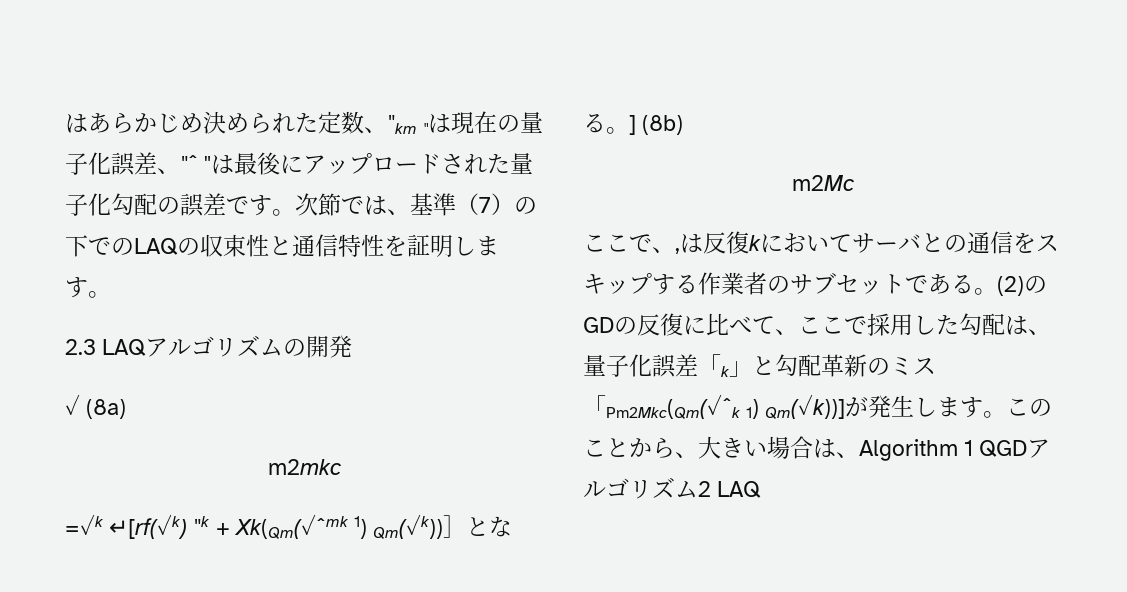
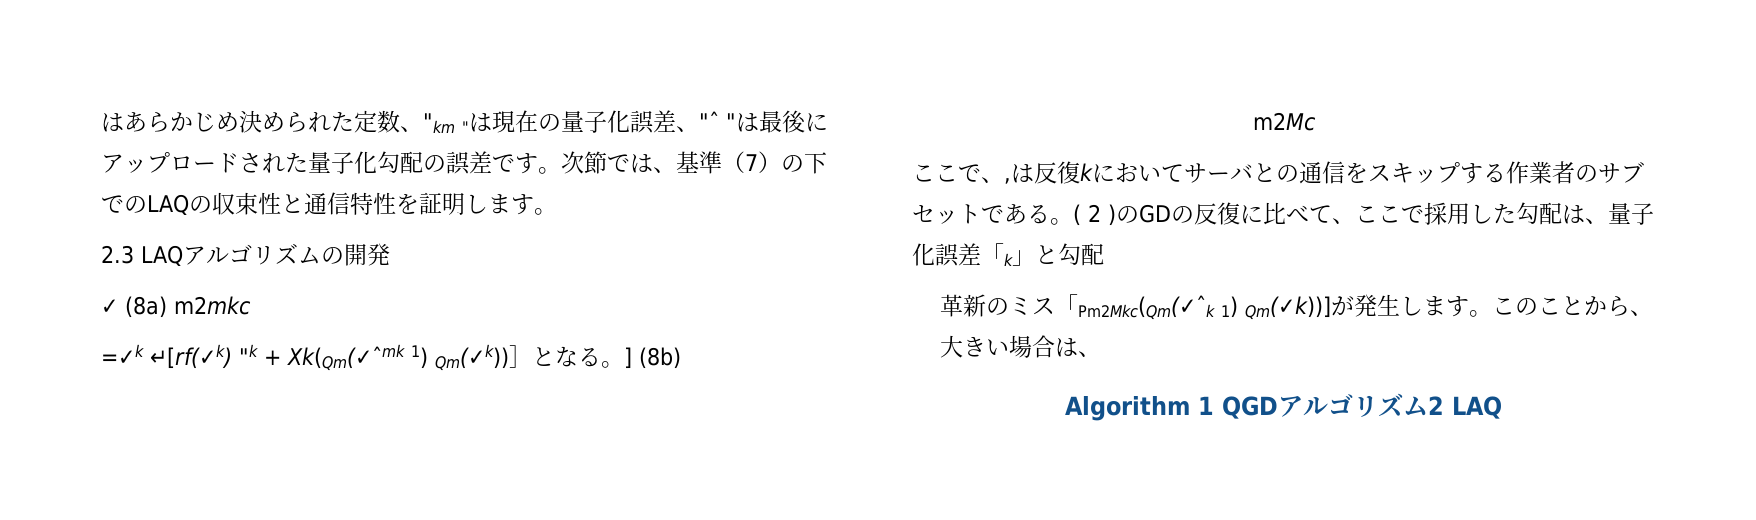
- ✓ (8a)
- m2mkc
+ ✓ (8a) m2mkc
- (2)のGDの反復に比べて、ここで採用した勾配は、量子化誤差「k」と勾配革新のミス「Pm2Mkc(Qm(✓ˆk 1) Qm(✓k))]が発生します。
+ ( 2 )のGDの反復に比べて、ここで採用した勾配は、量子化誤差「k」と勾配
+ 革新のミス「Pm2Mkc(Qm(✓ˆk 1) Qm(✓k))]が発生します。
- このことから、大きい場合は、Algorithm 1 QGDアルゴリズム2 LAQ
+ このことから、大きい場合は、
+ Algorithm 1 QGDアルゴリズム2 LAQ

